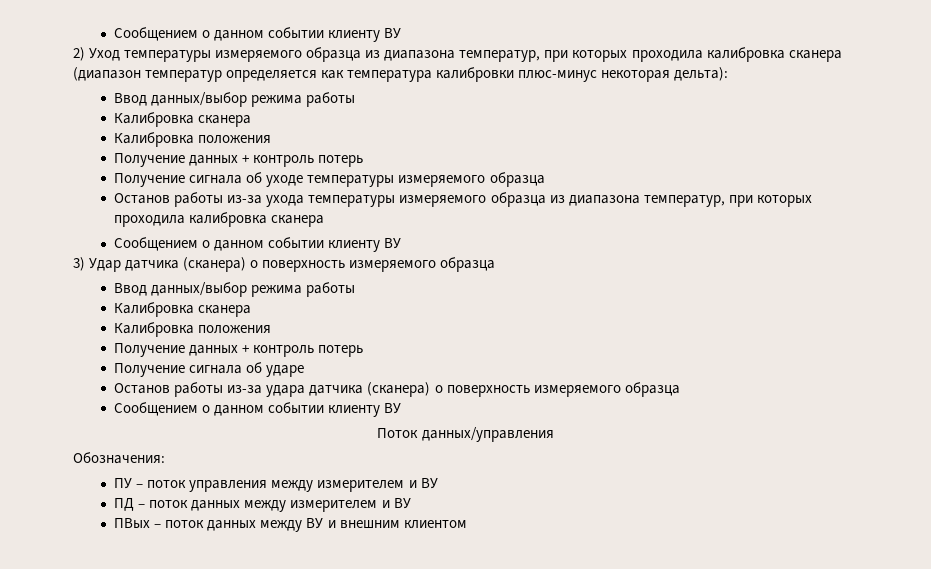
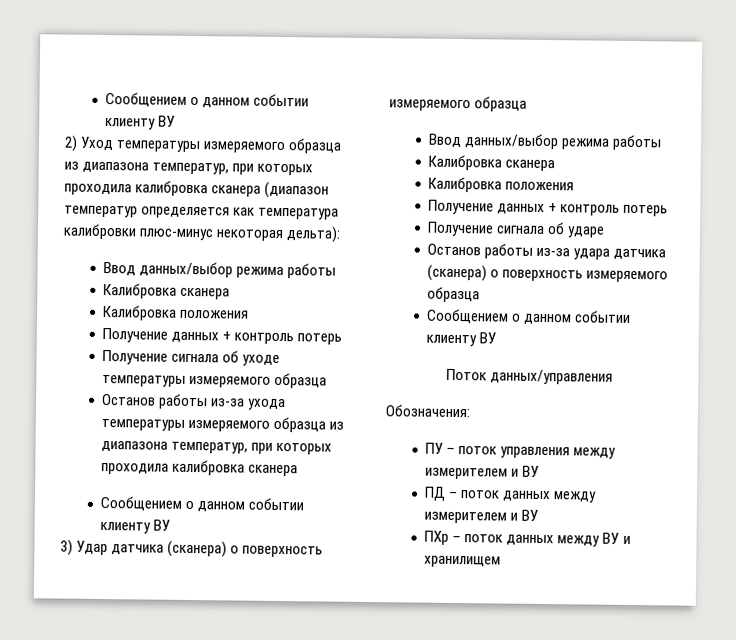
- ПВых – поток данных между ВУ и внешним клиентом
+ ПХр – поток данных между ВУ и хранилищем

